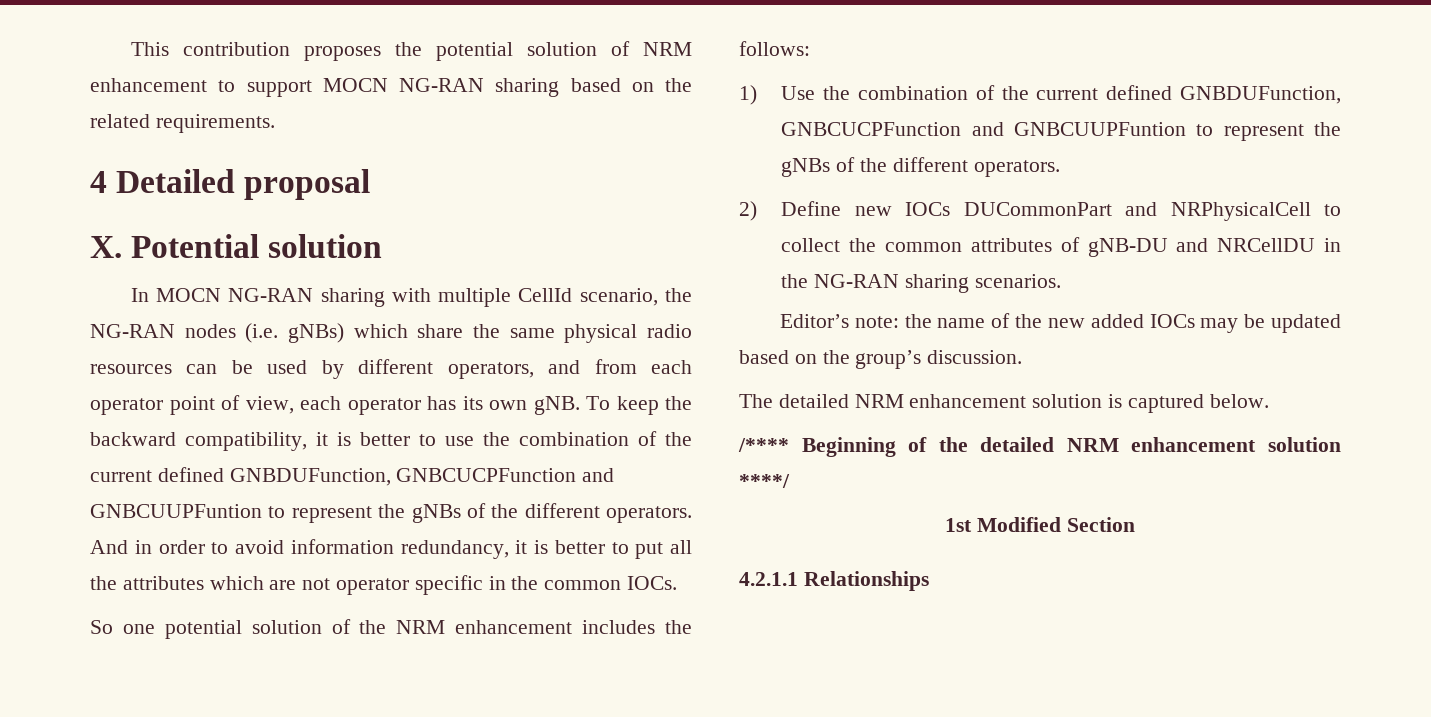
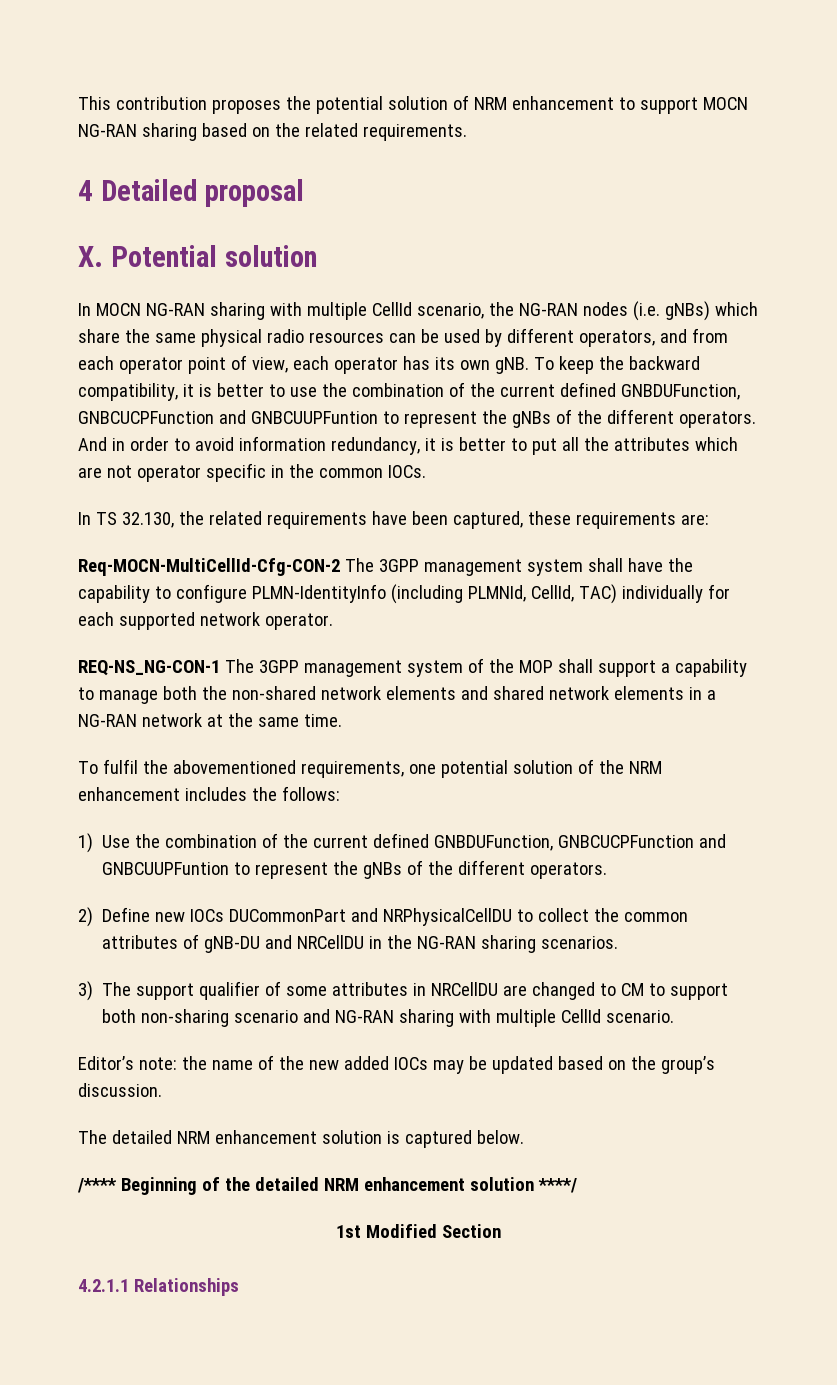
- So one potential solution of the NRM enhancement includes the follows:
+ In TS 32.130, the related requirements have been captured, these requirements are:
+ Req-MOCN-MultiCellId-Cfg-CON-2 The 3GPP management system shall have the capability to configure PLMN-IdentityInfo (including PLMNId, CellId, TAC) individually for each supported network operator.
+ REQ-NS_NG-CON-1 The 3GPP management system of the MOP shall support a capability to manage both the non-shared network elements and shared network elements in a NG-RAN network at the same time.
+ To fulfil the abovementioned requirements, one potential solution of the NRM enhancement includes the follows:
- 2) Define new IOCs DUCommonPart and NRPhysicalCell to collect the common attributes of gNB-DU and NRCellDU in the NG-RAN sharing scenarios.
+ 2) Define new IOCs DUCommonPart and NRPhysicalCellDU to collect the common attributes of gNB-DU and NRCellDU in the NG-RAN sharing scenarios.
+ 3) The support qualifier of some attributes in NRCellDU are changed to CM to support both non-sharing scenario and NG-RAN sharing with multiple CellId scenario.

